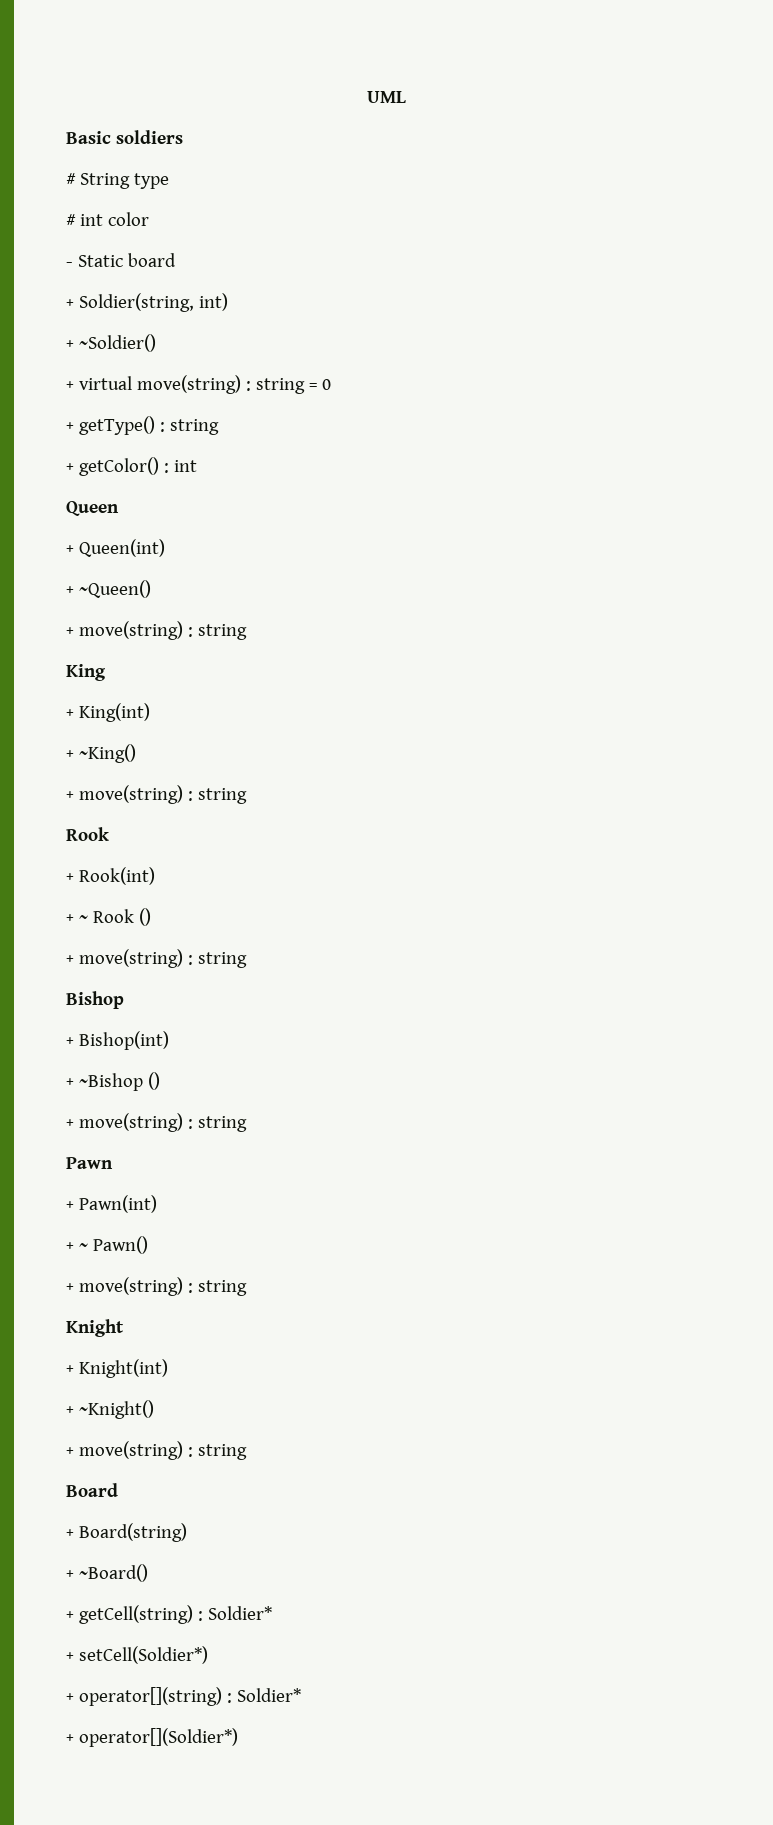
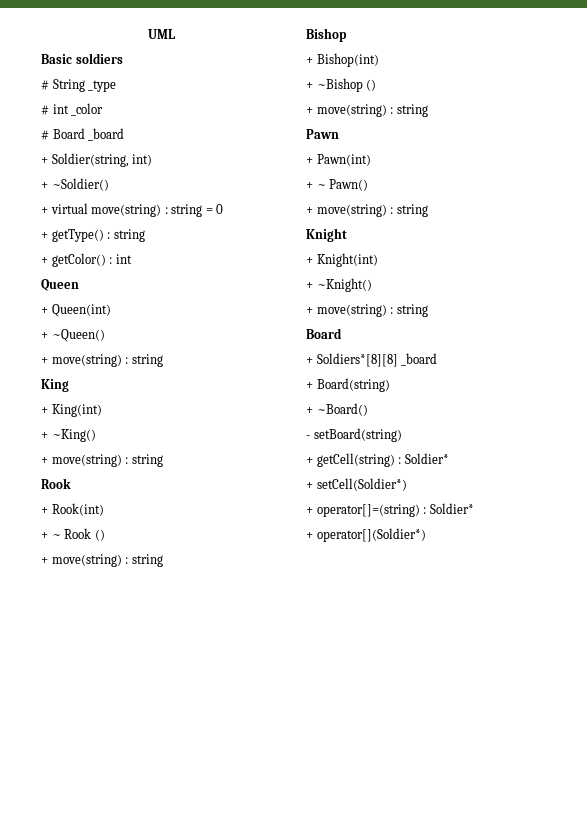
- # String type
+ # String _type
- # int color
- - Static board
+ # int _color
+ # Board _board
+ + Soldiers*[8][8] _board
+ - setBoard(string)
- + operator[](string) : Soldier*
+ + operator[]=(string) : Soldier*

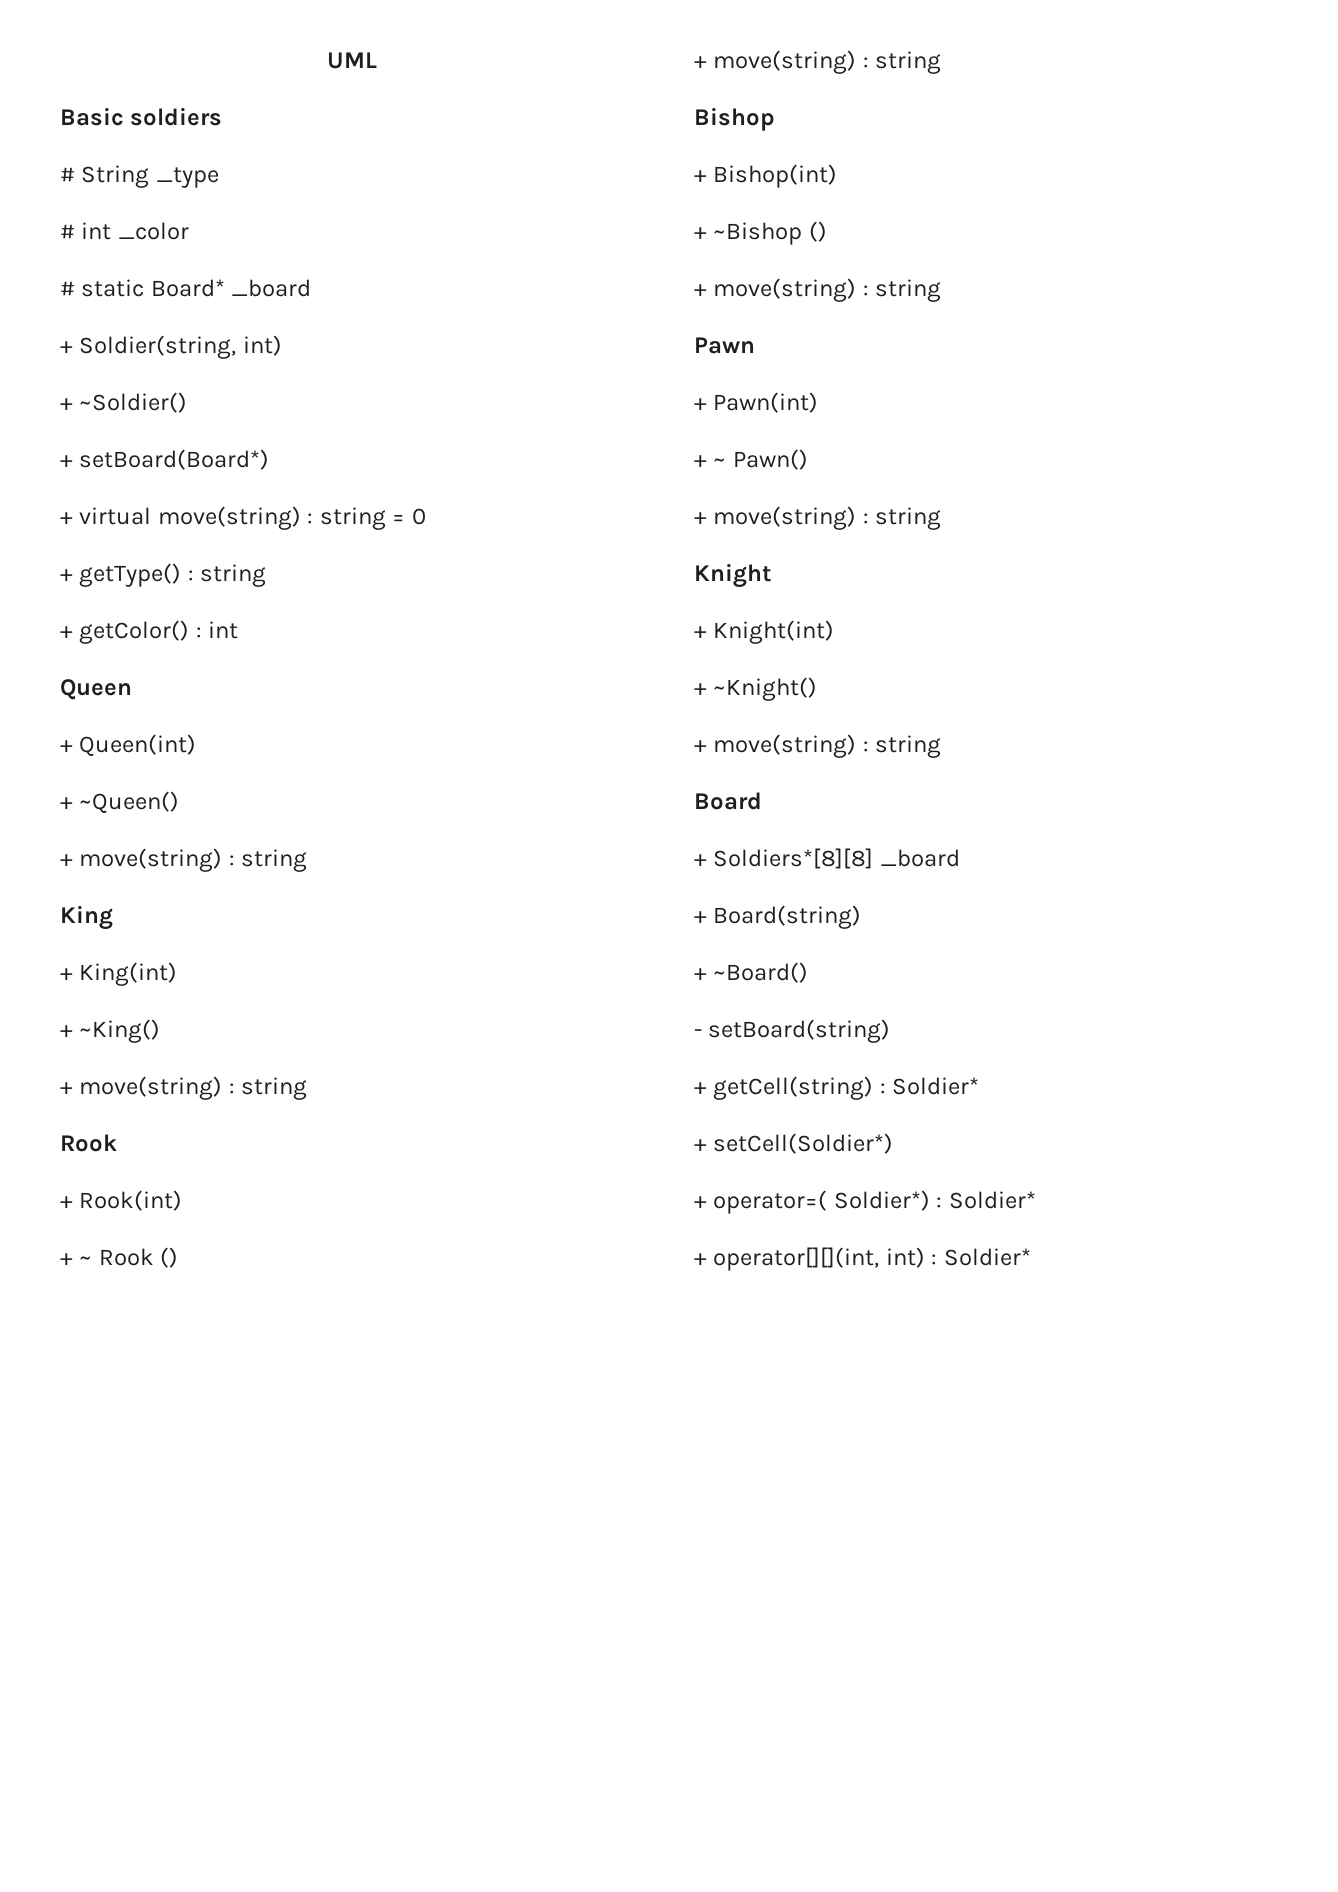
- # Board _board
+ # static Board* _board
+ + setBoard(Board*)
- + operator[]=(string) : Soldier*
- + operator[](Soldier*)
+ + operator=( Soldier*) : Soldier*
+ + operator[][](int, int) : Soldier*

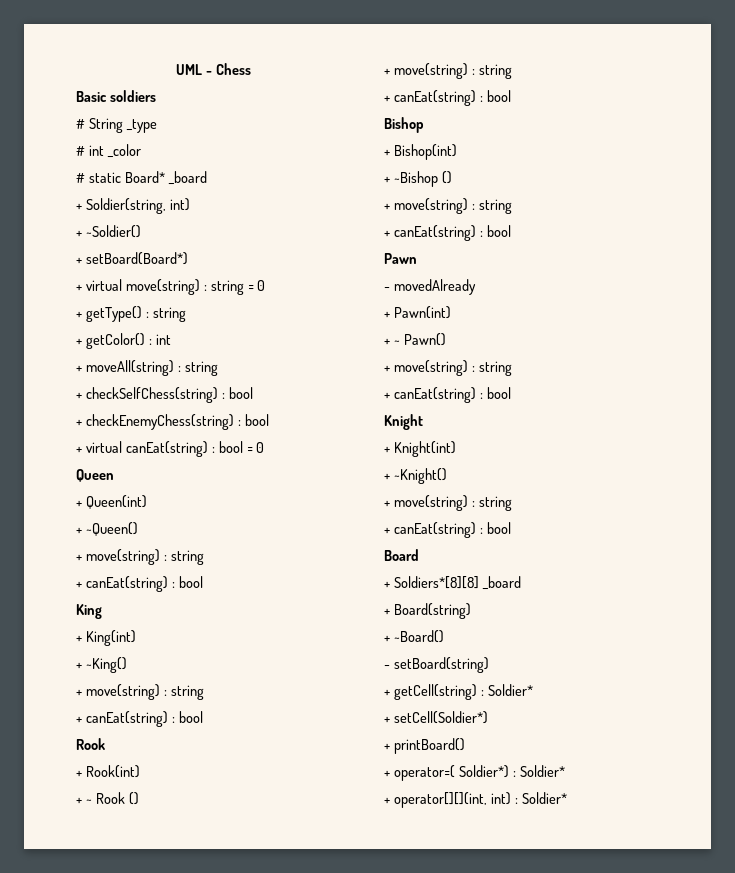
- UML
+ UML - Chess
+ + moveAll(string) : string
+ + checkSelfChess(string) : bool
+ + checkEnemyChess(string) : bool
+ + virtual canEat(string) : bool = 0
  + ~Queen()
  + move(string) : string
+ + canEat(string) : bool
  + ~King()
  + move(string) : string
+ + canEat(string) : bool
  + ~ Rook ()
  + move(string) : string
+ + canEat(string) : bool
  + ~Bishop ()
  + move(string) : string
+ + canEat(string) : bool
+ - movedAlready
  + ~ Pawn()
  + move(string) : string
+ + canEat(string) : bool
  + ~Knight()
  + move(string) : string
+ + canEat(string) : bool
+ + printBoard()

